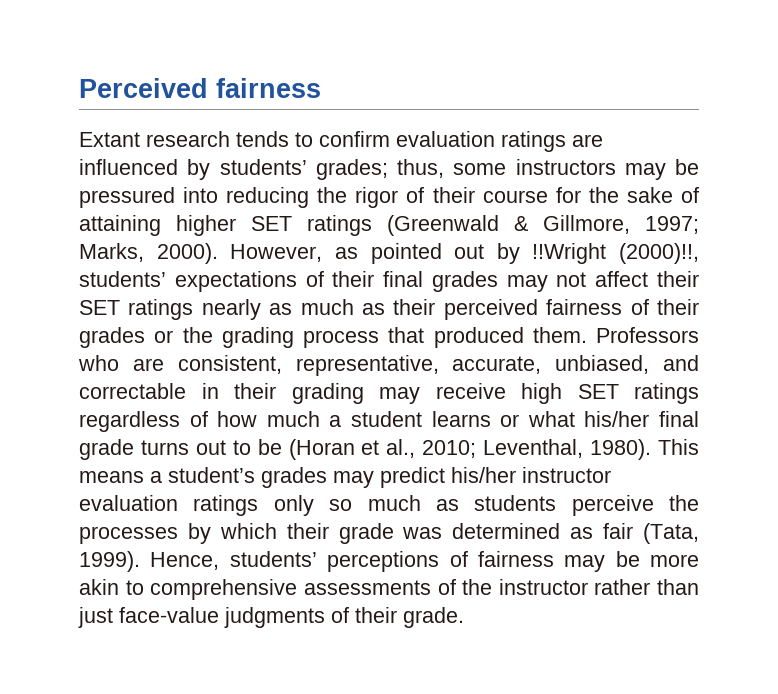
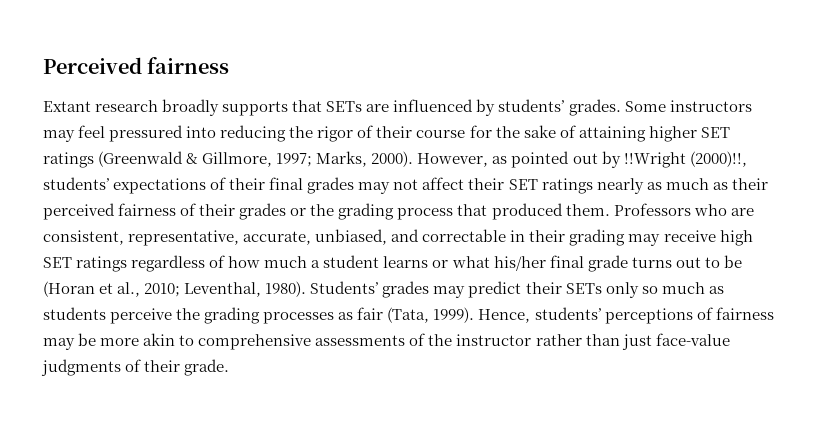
- Extant research tends to confirm evaluation ratings are influenced by students’ grades; thus, some instructors may be pressured into reducing the rigor of their course for the sake of attaining higher SET ratings (Greenwald & Gillmore, 1997; Marks, 2000).
+ Extant research broadly supports that SETs are influenced by students’ grades. Some instructors may feel pressured into reducing the rigor of their course for the sake of attaining higher SET ratings (Greenwald & Gillmore, 1997; Marks, 2000).
- This means a student’s grades may predict his/her instructor evaluation ratings only so much as students perceive the processes by which their grade was determined as fair (Tata, 1999).
+ Students’ grades may predict their SETs only so much as students perceive the grading processes as fair (Tata, 1999).

